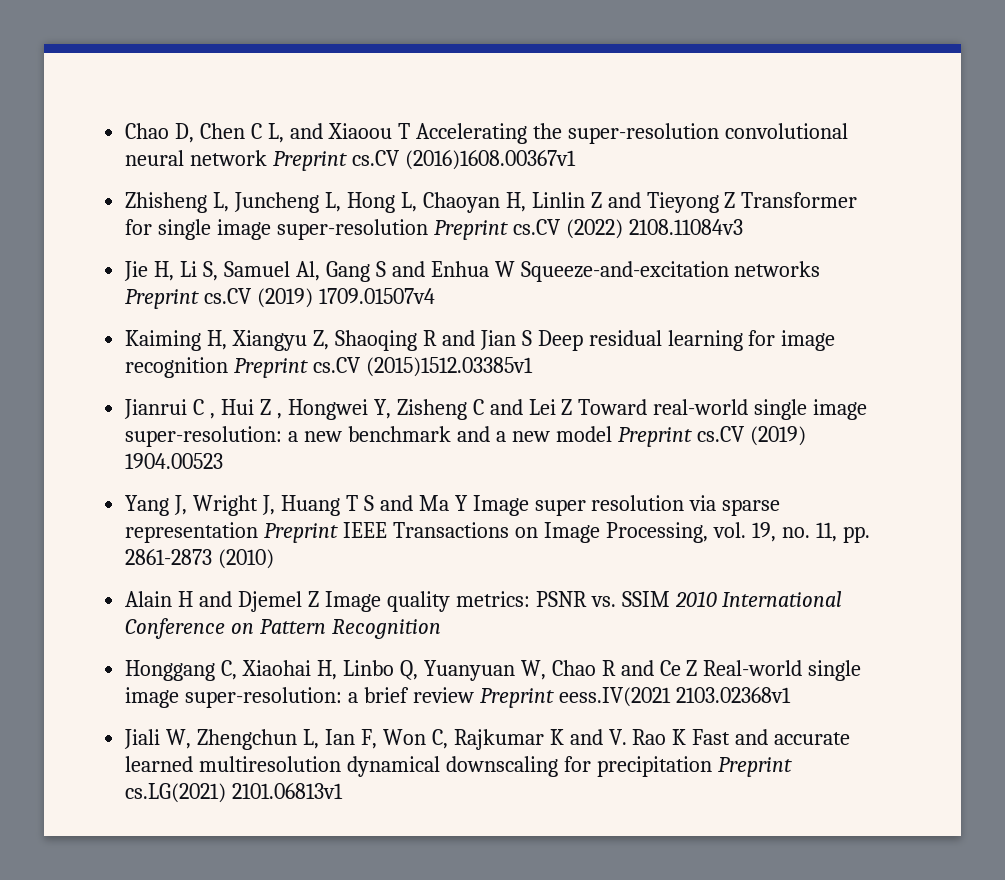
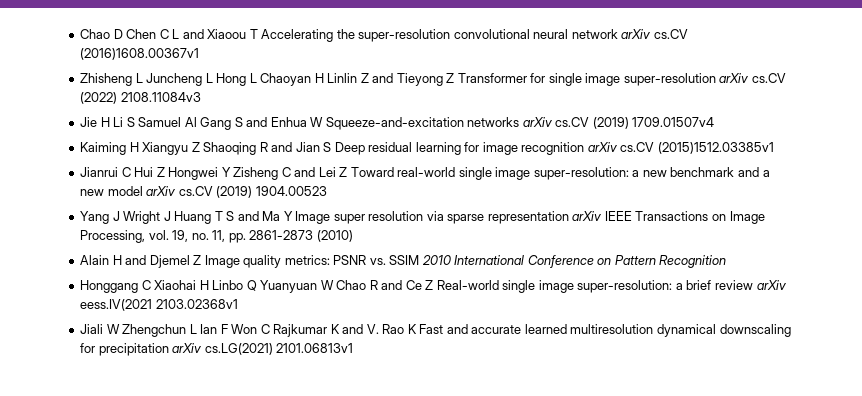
- Chao D, Chen C L, and Xiaoou T Accelerating the super-resolution convolutional neural network Preprint cs.CV (2016)1608.00367v1
+ Chao D Chen C L and Xiaoou T Accelerating the super-resolution convolutional neural network arXiv cs.CV (2016)1608.00367v1
- Zhisheng L, Juncheng L, Hong L, Chaoyan H, Linlin Z and Tieyong Z Transformer for single image super-resolution Preprint cs.CV (2022) 2108.11084v3
+ Zhisheng L Juncheng L Hong L Chaoyan H Linlin Z and Tieyong Z Transformer for single image super-resolution arXiv cs.CV (2022) 2108.11084v3
- Jie H, Li S, Samuel Al, Gang S and Enhua W Squeeze-and-excitation networks Preprint cs.CV (2019) 1709.01507v4
+ Jie H Li S Samuel Al Gang S and Enhua W Squeeze-and-excitation networks arXiv cs.CV (2019) 1709.01507v4
- Kaiming H, Xiangyu Z, Shaoqing R and Jian S Deep residual learning for image recognition Preprint cs.CV (2015)1512.03385v1
+ Kaiming H Xiangyu Z Shaoqing R and Jian S Deep residual learning for image recognition arXiv cs.CV (2015)1512.03385v1
- Jianrui C , Hui Z , Hongwei Y, Zisheng C and Lei Z Toward real-world single image super-resolution: a new benchmark and a new model Preprint cs.CV (2019) 1904.00523
+ Jianrui C Hui Z Hongwei Y Zisheng C and Lei Z Toward real-world single image super-resolution: a new benchmark and a new model arXiv cs.CV (2019) 1904.00523
- Yang J, Wright J, Huang T S and Ma Y Image super resolution via sparse representation Preprint IEEE Transactions on Image Processing, vol. 19, no. 11, pp. 2861-2873 (2010)
+ Yang J Wright J Huang T S and Ma Y Image super resolution via sparse representation arXiv IEEE Transactions on Image Processing, vol. 19, no. 11, pp. 2861-2873 (2010)
- Honggang C, Xiaohai H, Linbo Q, Yuanyuan W, Chao R and Ce Z Real-world single image super-resolution: a brief review Preprint eess.IV(2021 2103.02368v1
+ Honggang C Xiaohai H Linbo Q Yuanyuan W Chao R and Ce Z Real-world single image super-resolution: a brief review arXiv eess.IV(2021 2103.02368v1
- Jiali W, Zhengchun L, Ian F, Won C, Rajkumar K and V. Rao K Fast and accurate learned multiresolution dynamical downscaling for precipitation Preprint cs.LG(2021) 2101.06813v1
+ Jiali W Zhengchun L Ian F Won C Rajkumar K and V. Rao K Fast and accurate learned multiresolution dynamical downscaling for precipitation arXiv cs.LG(2021) 2101.06813v1

